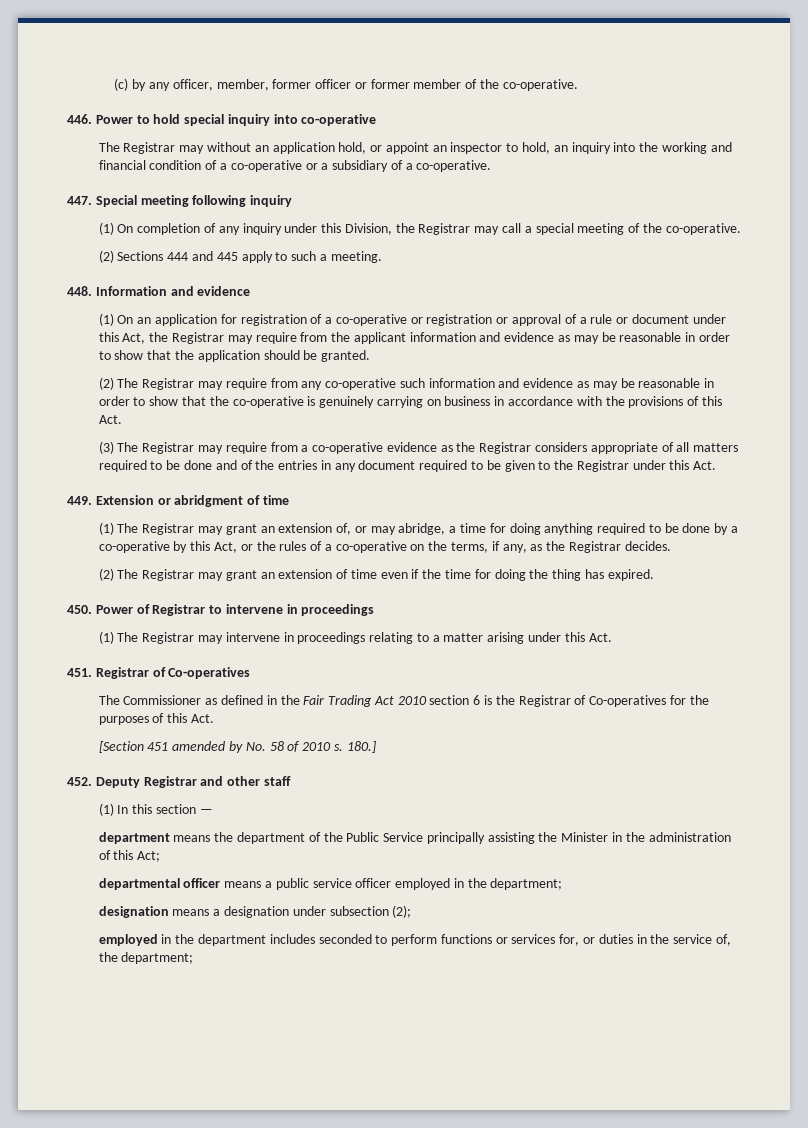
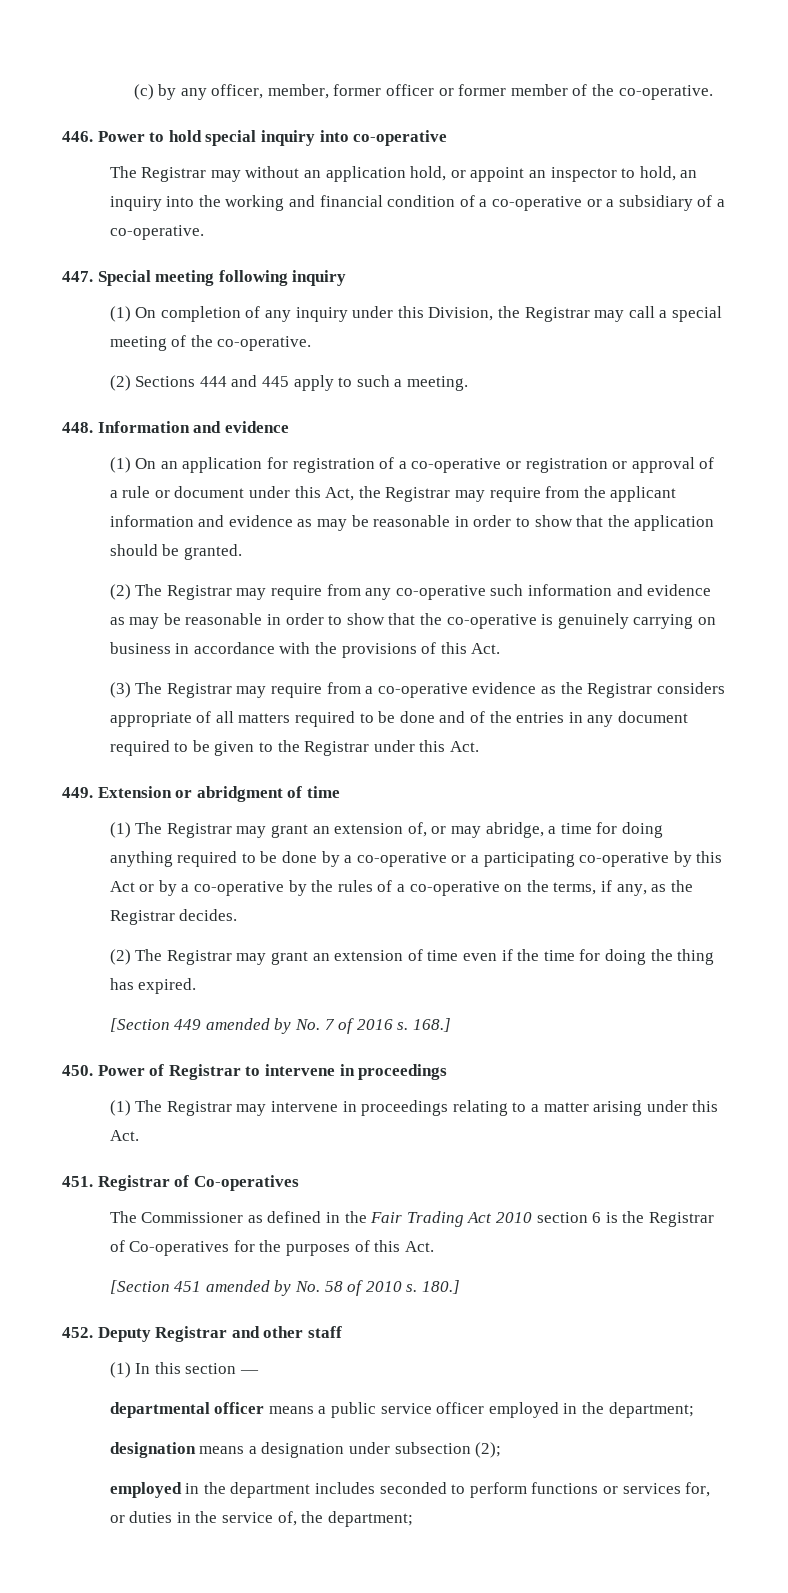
- (1) The Registrar may grant an extension of, or may abridge, a time for doing anything required to be done by a co-operative by this Act, or the rules of a co-operative on the terms, if any, as the Registrar decides.
+ (1) The Registrar may grant an extension of, or may abridge, a time for doing anything required to be done by a co-operative or a participating co-operative by this Act or by a co-operative by the rules of a co-operative on the terms, if any, as the Registrar decides.
+ [Section 449 amended by No. 7 of 2016 s. 168.]
- department means the department of the Public Service principally assisting the Minister in the administration of this Act;

